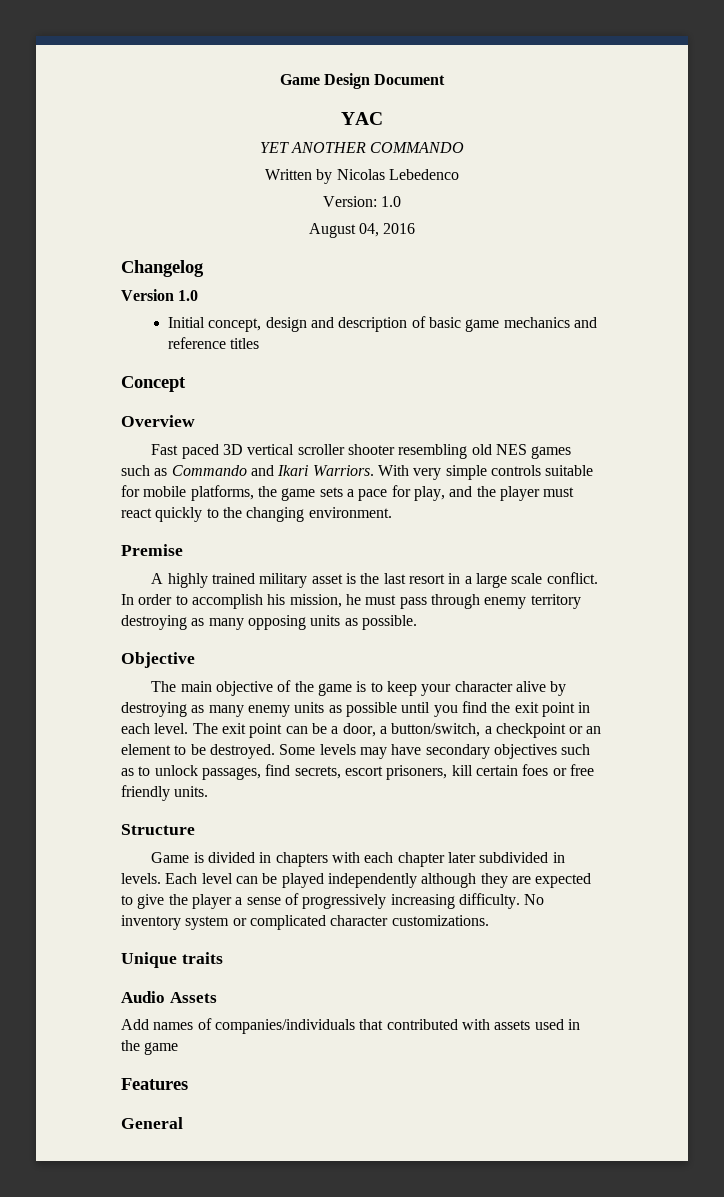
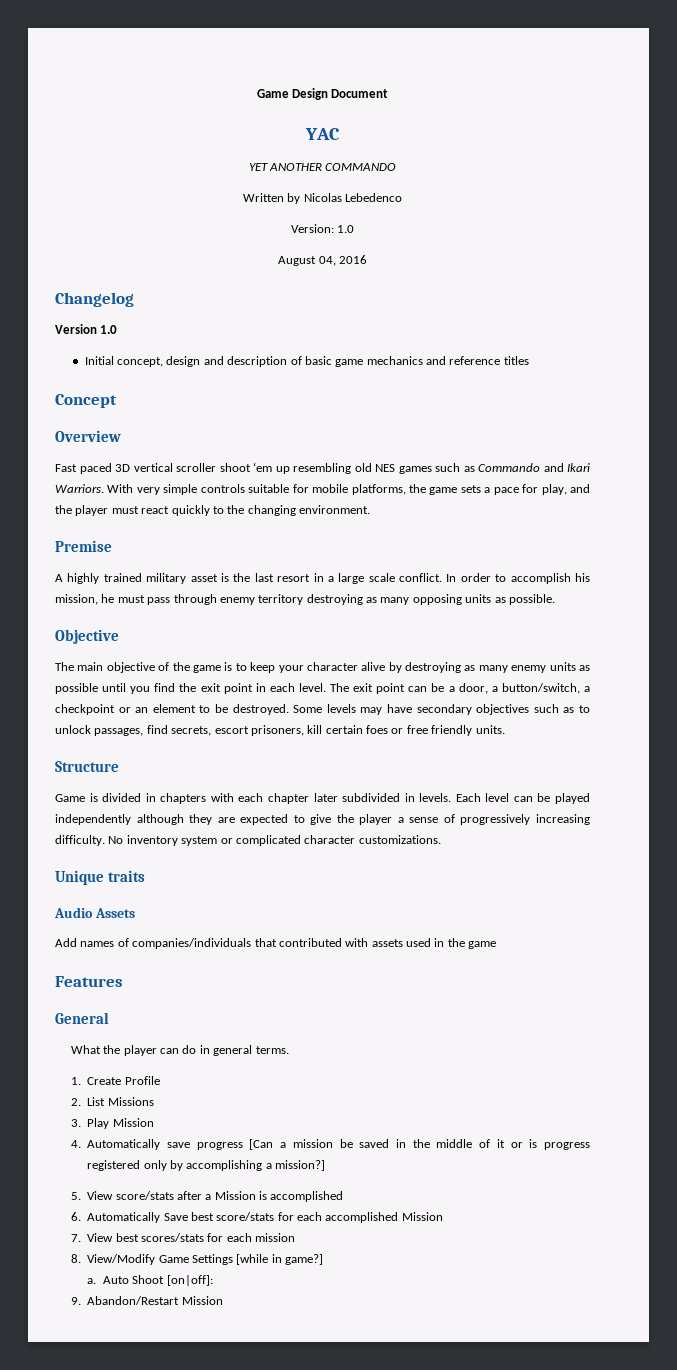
- Fast paced 3D vertical scroller shooter resembling old NES games such as Commando and Ikari Warriors.
+ Fast paced 3D vertical scroller shoot ‘em up resembling old NES games such as Commando and Ikari Warriors.
+ What the player can do in general terms.
+ 1. Create Profile
+ 2. List Missions
+ 3. Play Mission
+ 4. Automatically save progress [Can a mission be saved in the middle of it or is progress registered only by accomplishing a mission?]
+ 5. View score/stats after a Mission is accomplished
+ 6. Automatically Save best score/stats for each accomplished Mission
+ 7. View best scores/stats for each mission
+ 8. View/Modify Game Settings [while in game?]
+ a. Auto Shoot [on|off]:
+ 9. Abandon/Restart Mission

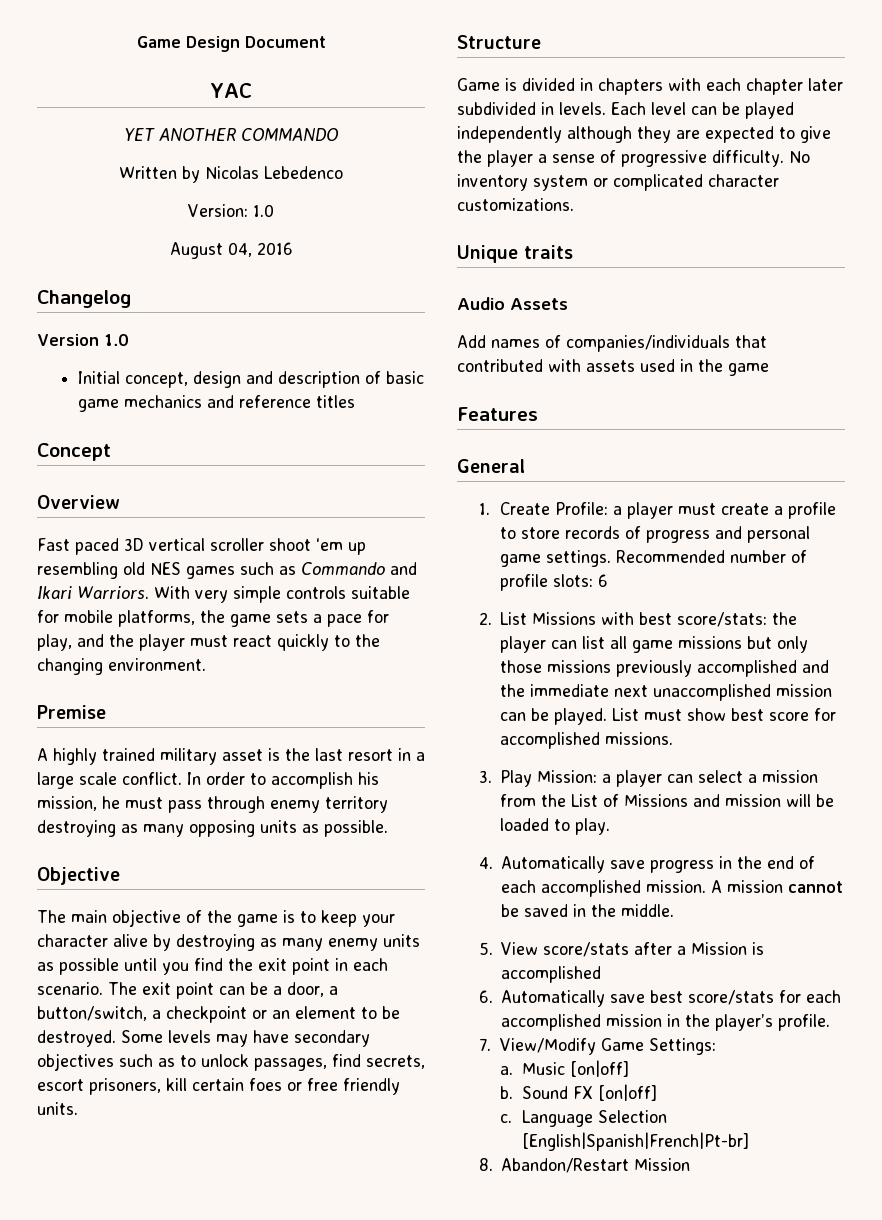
- The main objective of the game is to keep your character alive by destroying as many enemy units as possible until you find the exit point in each level.
+ The main objective of the game is to keep your character alive by destroying as many enemy units as possible until you find the exit point in each scenario.
- Each level can be played independently although they are expected to give the player a sense of progressively increasing difficulty.
+ Each level can be played independently although they are expected to give the player a sense of progressive difficulty.
- What the player can do in general terms.
- 1. Create Profile
- 2. List Missions
- 3. Play Mission
- 4. Automatically save progress [Can a mission be saved in the middle of it or is progress registered only by accomplishing a mission?]
+ 1. Create Profile: a player must create a profile to store records of progress and personal game settings. Recommended number of profile slots: 6
+ 2. List Missions with best score/stats: the player can list all game missions but only those missions previously accomplished and the immediate next unaccomplished mission can be played. List must show best score for accomplished missions.
+ 3. Play Mission: a player can select a mission from the List of Missions and mission will be loaded to play.
+ 4. Automatically save progress in the end of each accomplished mission. A mission cannot be saved in the middle.
- 6. Automatically Save best score/stats for each accomplished Mission
- 7. View best scores/stats for each mission
- 8. View/Modify Game Settings [while in game?]
- a. Auto Shoot [on|off]:
- 9. Abandon/Restart Mission
+ 6. Automatically save best score/stats for each accomplished mission in the player’s profile.
+ 7. View/Modify Game Settings:
+ a. Music [on|off]
+ b. Sound FX [on|off]
+ c. Language Selection [English|Spanish|French|Pt-br]
+ 8. Abandon/Restart Mission

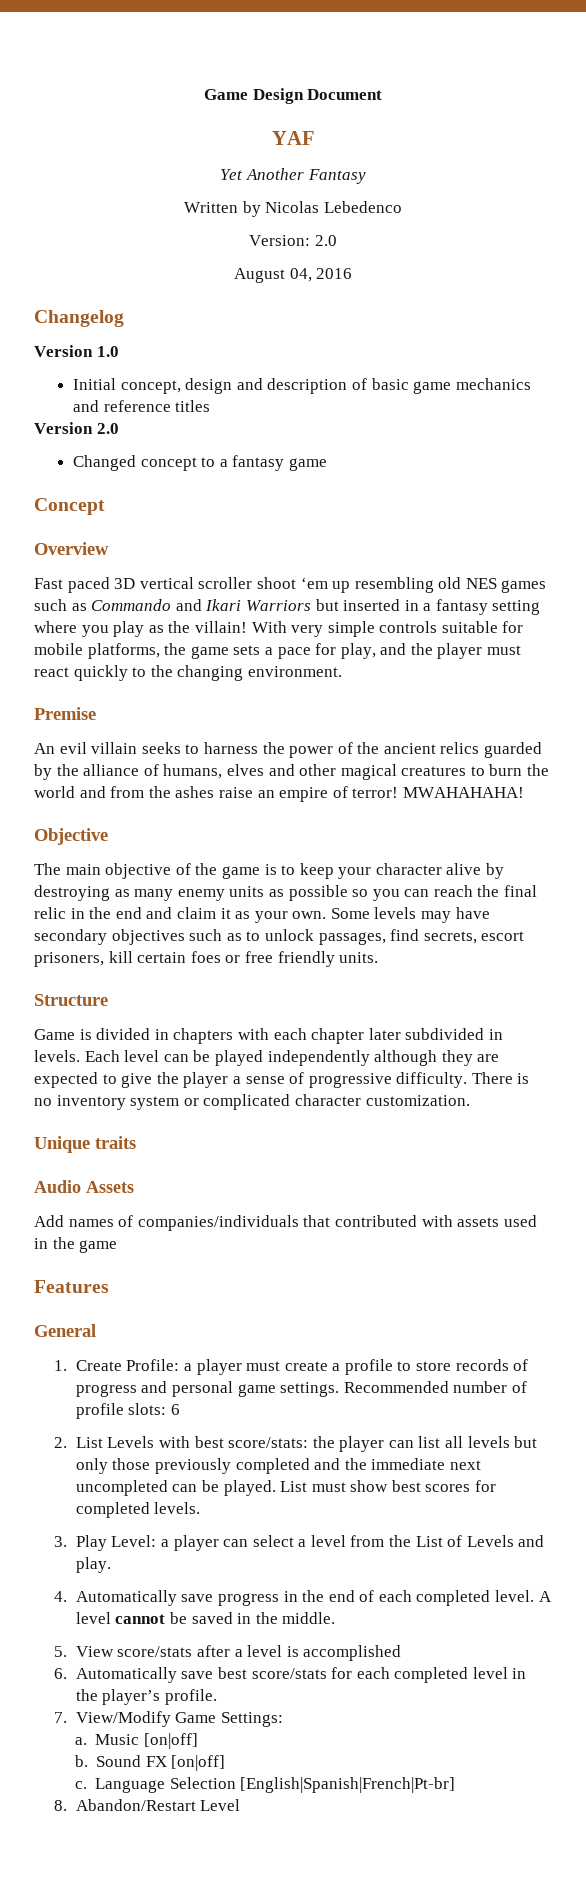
- YAC
- YET ANOTHER COMMANDO
+ YAF
+ Yet Another Fantasy
- Version: 1.0
+ Version: 2.0
+ Version 2.0
+ Changed concept to a fantasy game
- Fast paced 3D vertical scroller shoot ‘em up resembling old NES games such as Commando and Ikari Warriors.
+ Fast paced 3D vertical scroller shoot ‘em up resembling old NES games such as Commando and Ikari Warriors but inserted in a fantasy setting where you play as the villain!
- A highly trained military asset is the last resort in a large scale conflict. In order to accomplish his mission, he must pass through enemy territory destroying as many opposing units as possible.
+ An evil villain seeks to harness the power of the ancient relics guarded by the alliance of humans, elves and other magical creatures to burn the world and from the ashes raise an empire of terror! MWAHAHAHA!
- The main objective of the game is to keep your character alive by destroying as many enemy units as possible until you find the exit point in each scenario. The exit point can be a door, a button/switch, a checkpoint or an element to be destroyed.
+ The main objective of the game is to keep your character alive by destroying as many enemy units as possible so you can reach the final relic in the end and claim it as your own.
- No inventory system or complicated character customizations.
+ There is no inventory system or complicated character customization.
- 2. List Missions with best score/stats: the player can list all game missions but only those missions previously accomplished and the immediate next unaccomplished mission can be played.
+ 2. List Levels with best score/stats: the player can list all levels but only those previously completed and the immediate next uncompleted can be played.
- List must show best score for accomplished missions.
+ List must show best scores for completed levels.
- 3. Play Mission: a player can select a mission from the List of Missions and mission will be loaded to play.
+ 3. Play Level: a player can select a level from the List of Levels and play.
- 4. Automatically save progress in the end of each accomplished mission. A mission cannot be saved in the middle.
+ 4. Automatically save progress in the end of each completed level. A level cannot be saved in the middle.
- 5. View score/stats after a Mission is accomplished
+ 5. View score/stats after a level is accomplished
- 6. Automatically save best score/stats for each accomplished mission in the player’s profile.
+ 6. Automatically save best score/stats for each completed level in the player’s profile.
- 8. Abandon/Restart Mission
+ 8. Abandon/Restart Level

